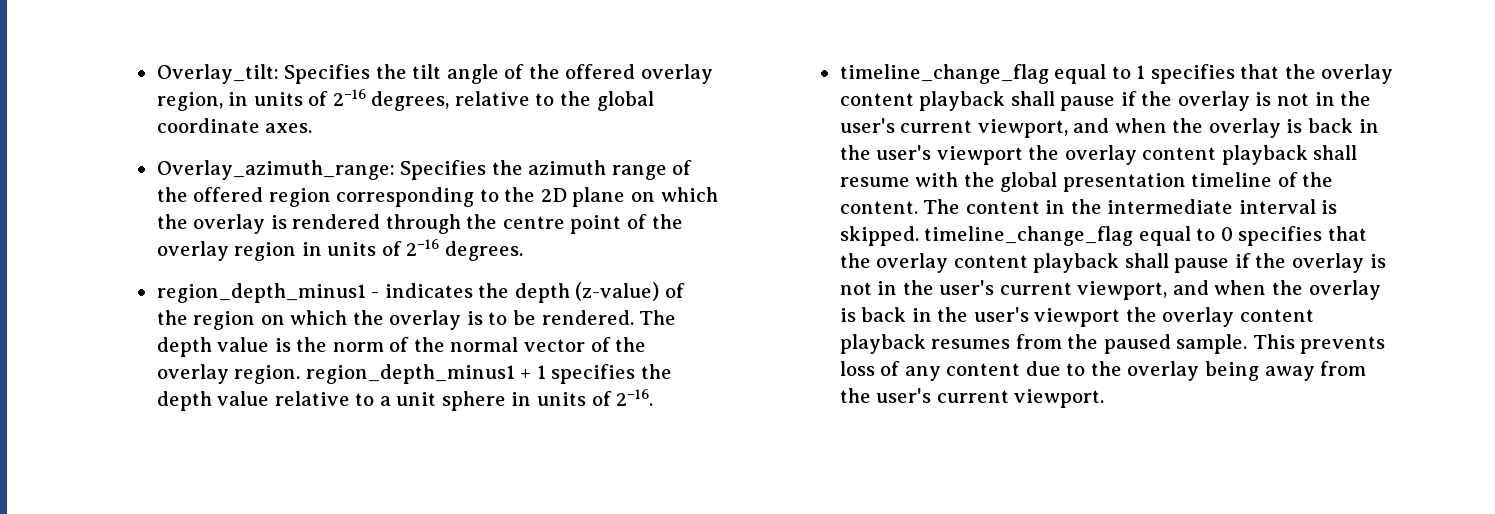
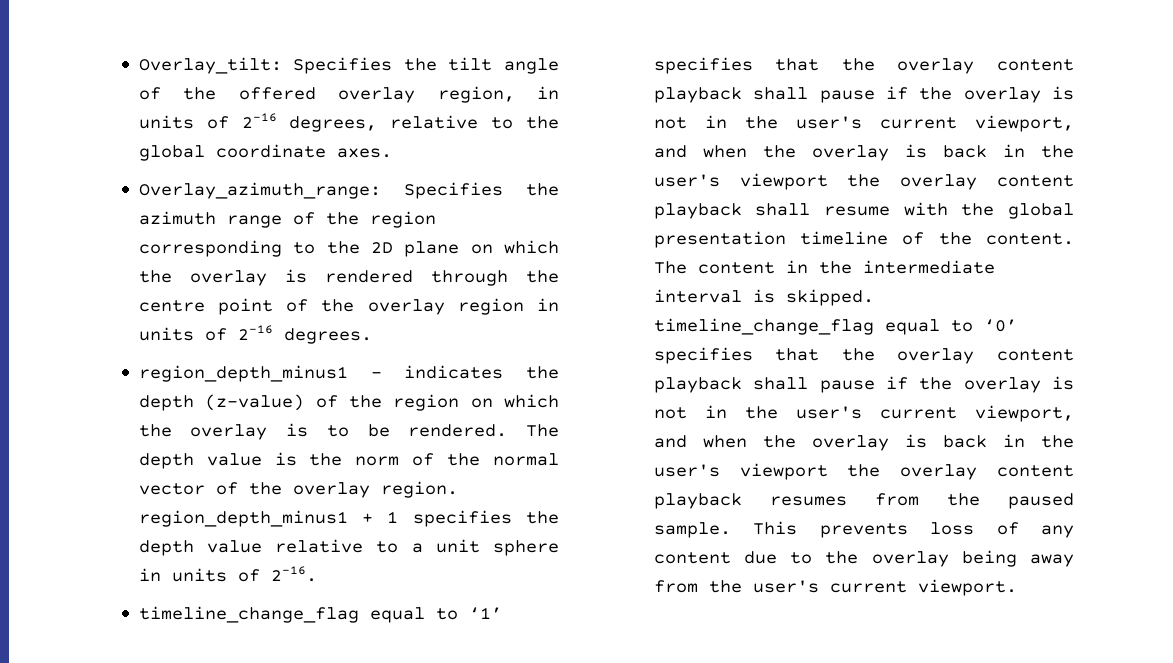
- Overlay_azimuth_range: Specifies the azimuth range of the offered region corresponding to the 2D plane on which the overlay is rendered through the centre point of the overlay region in units of 2−16 degrees.
+ Overlay_azimuth_range: Specifies the azimuth range of the region corresponding to the 2D plane on which the overlay is rendered through the centre point of the overlay region in units of 2−16 degrees.
- timeline_change_flag equal to 1 specifies that the overlay content playback shall pause if the overlay is not in the user's current viewport, and when the overlay is back in the user's viewport the overlay content playback shall resume with the global presentation timeline of the content.
+ timeline_change_flag equal to ‘1’ specifies that the overlay content playback shall pause if the overlay is not in the user's current viewport, and when the overlay is back in the user's viewport the overlay content playback shall resume with the global presentation timeline of the content.
- The content in the intermediate interval is skipped. timeline_change_flag equal to 0 specifies that the overlay content playback shall pause if the overlay is not in the user's current viewport, and when the overlay is back in the user's viewport the overlay content playback resumes from the paused sample.
+ The content in the intermediate interval is skipped. timeline_change_flag equal to ‘0’ specifies that the overlay content playback shall pause if the overlay is not in the user's current viewport, and when the overlay is back in the user's viewport the overlay content playback resumes from the paused sample.

